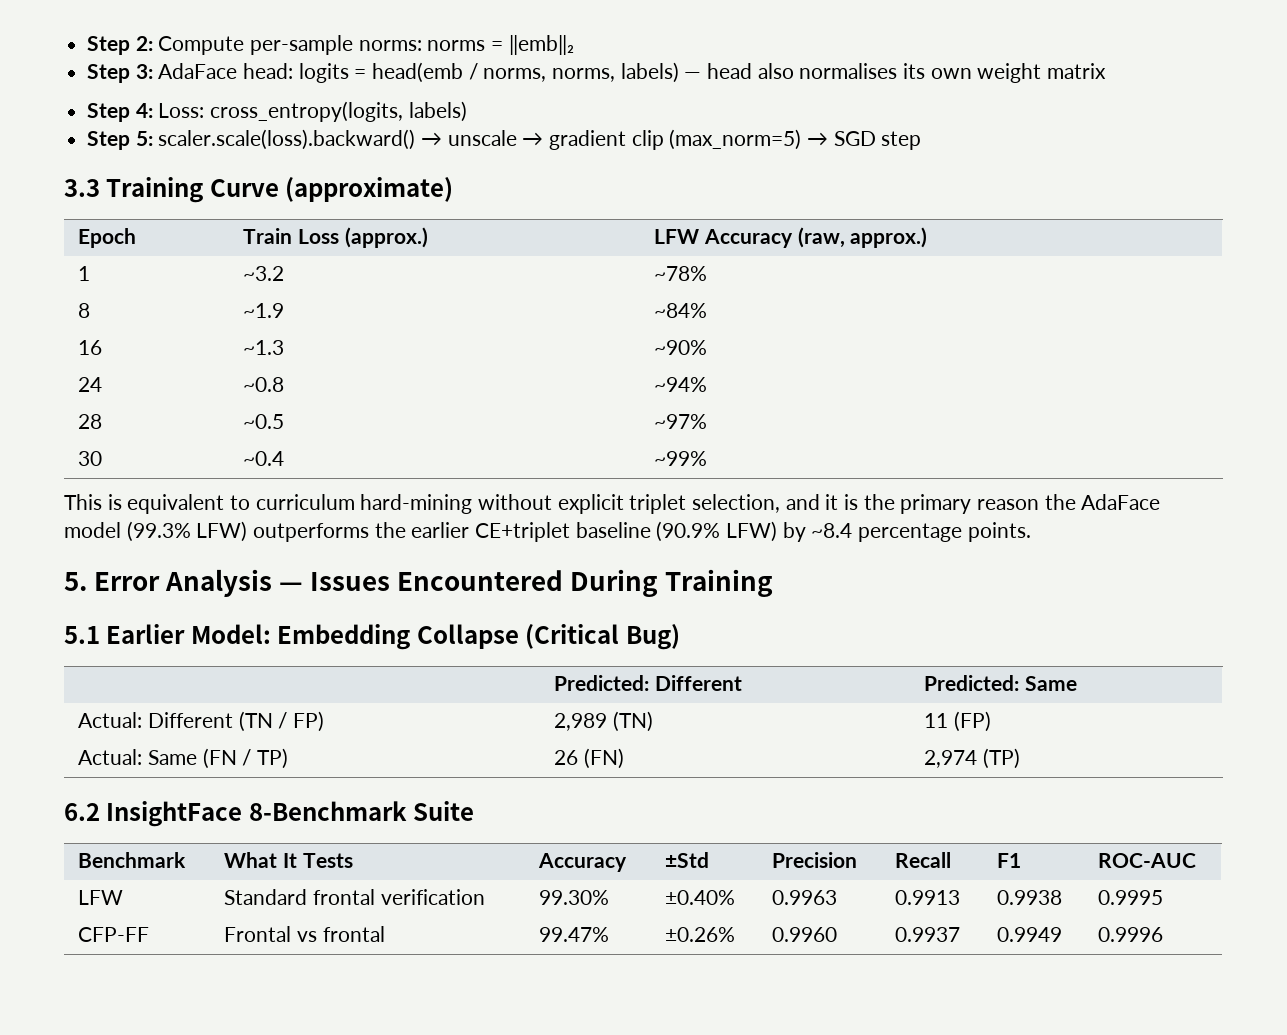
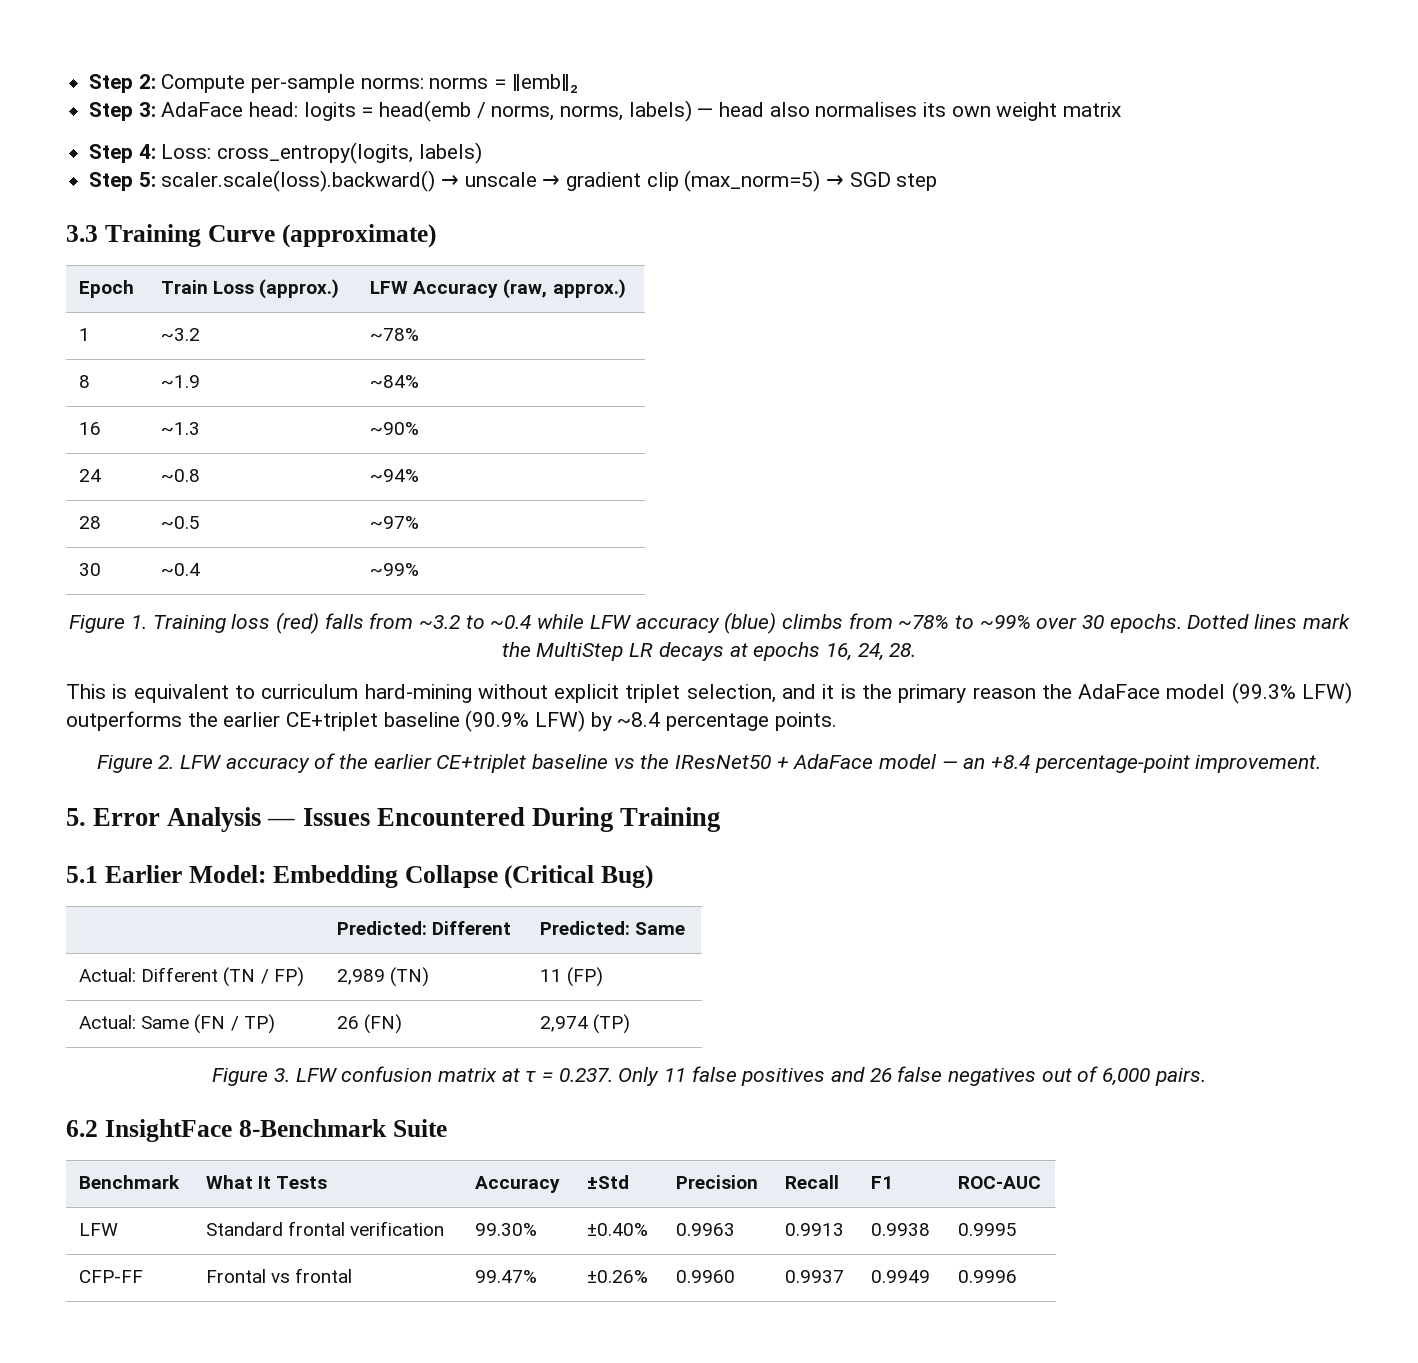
+ Figure 1. Training loss (red) falls from ~3.2 to ~0.4 while LFW accuracy (blue) climbs from ~78% to ~99% over 30 epochs. Dotted lines mark the MultiStep LR decays at epochs 16, 24, 28.
+ Figure 2. LFW accuracy of the earlier CE+triplet baseline vs the IResNet50 + AdaFace model — an +8.4 percentage-point improvement.
+ Figure 3. LFW confusion matrix at τ = 0.237. Only 11 false positives and 26 false negatives out of 6,000 pairs.

